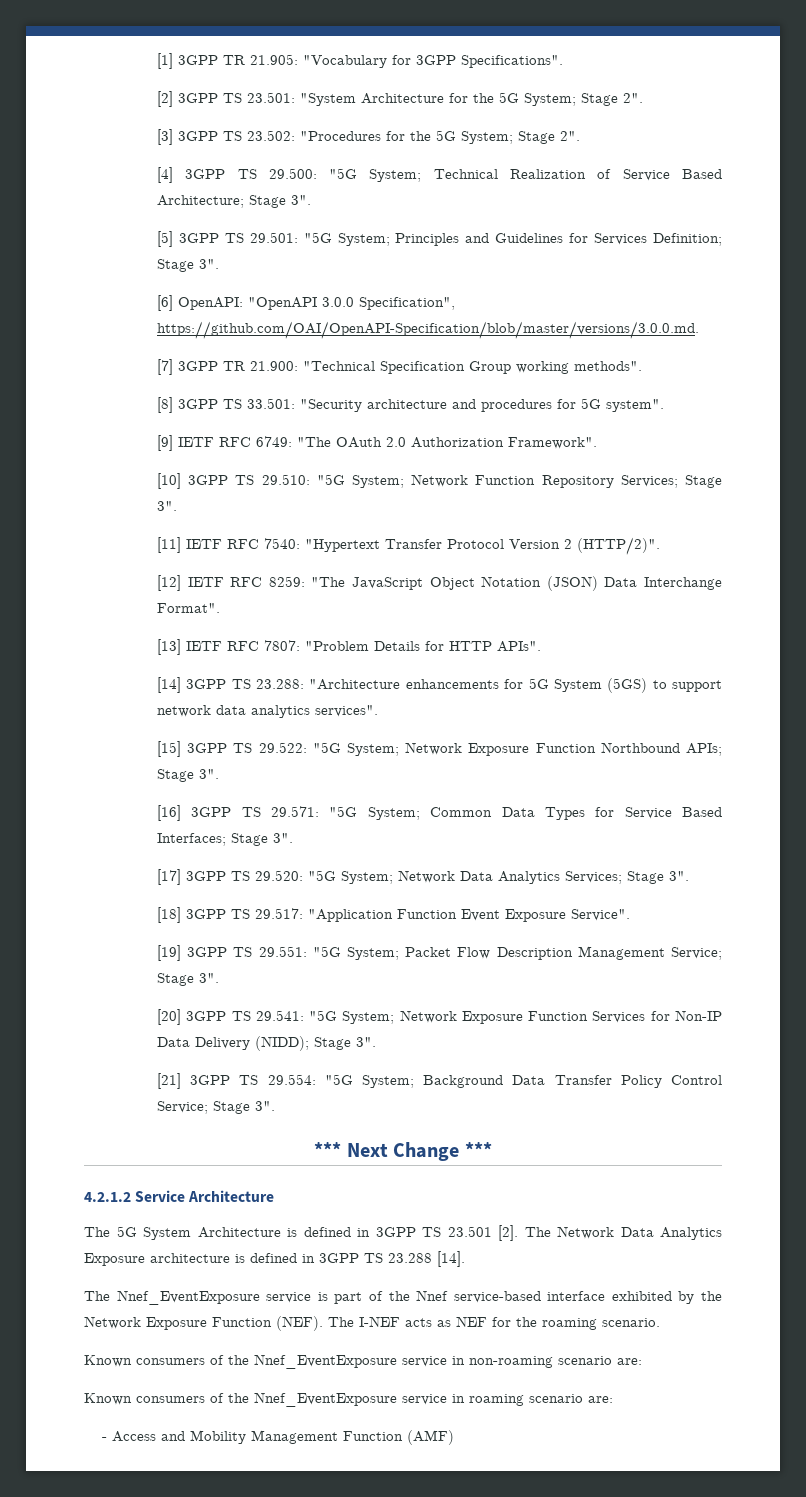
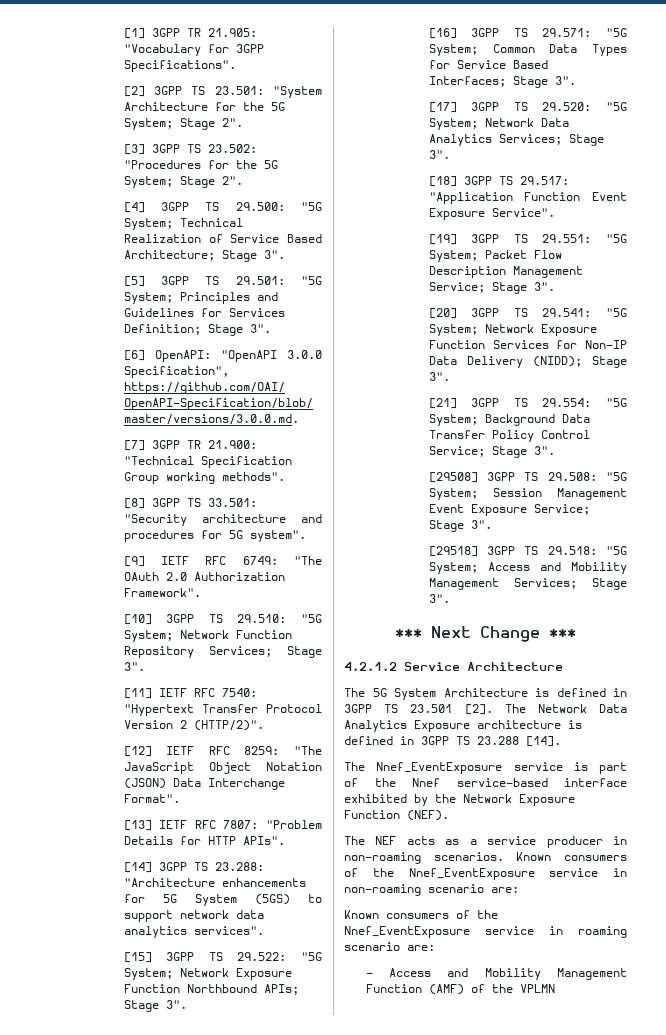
+ [29508] 3GPP TS 29.508: "5G System; Session Management Event Exposure Service; Stage 3".
+ [29518] 3GPP TS 29.518: "5G System; Access and Mobility Management Services; Stage 3".
- The Nnef_EventExposure service is part of the Nnef service-based interface exhibited by the Network Exposure Function (NEF). The I-NEF acts as NEF for the roaming scenario.
- Known consumers of the Nnef_EventExposure service in non-roaming scenario are:
+ The Nnef_EventExposure service is part of the Nnef service-based interface exhibited by the Network Exposure Function (NEF).
+ The NEF acts as a service producer in non-roaming scenarios. Known consumers of the Nnef_EventExposure service in non-roaming scenario are:
- - Access and Mobility Management Function (AMF)
+ - Access and Mobility Management Function (AMF) of the VPLMN

